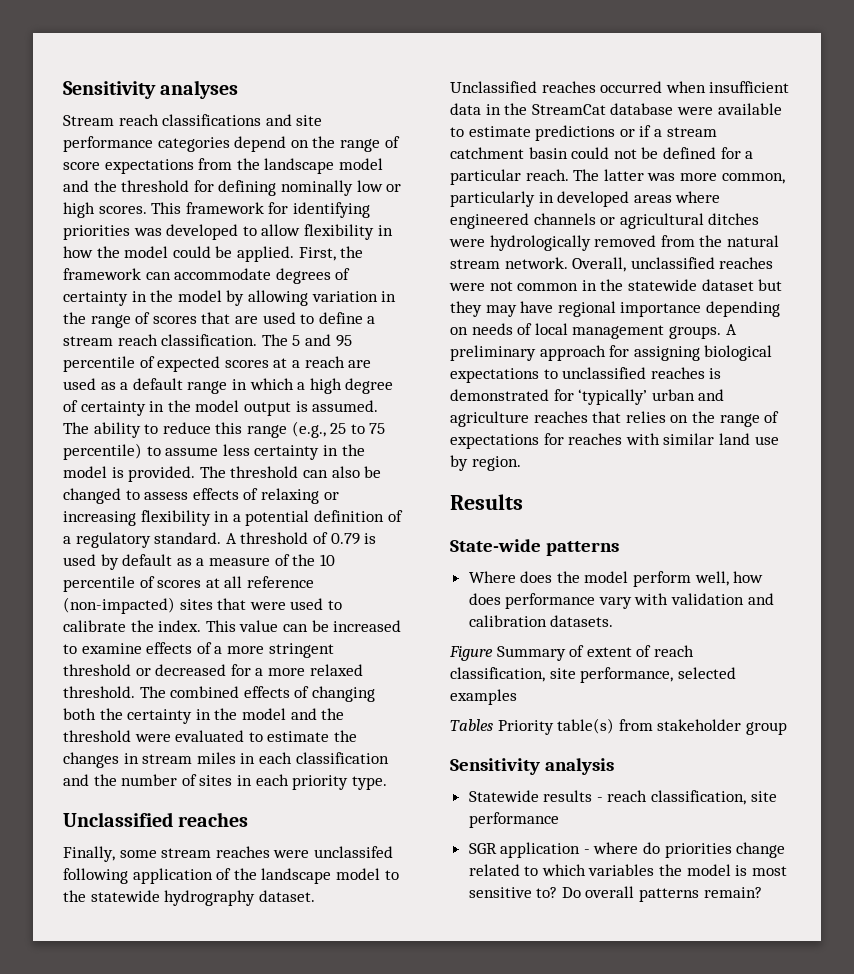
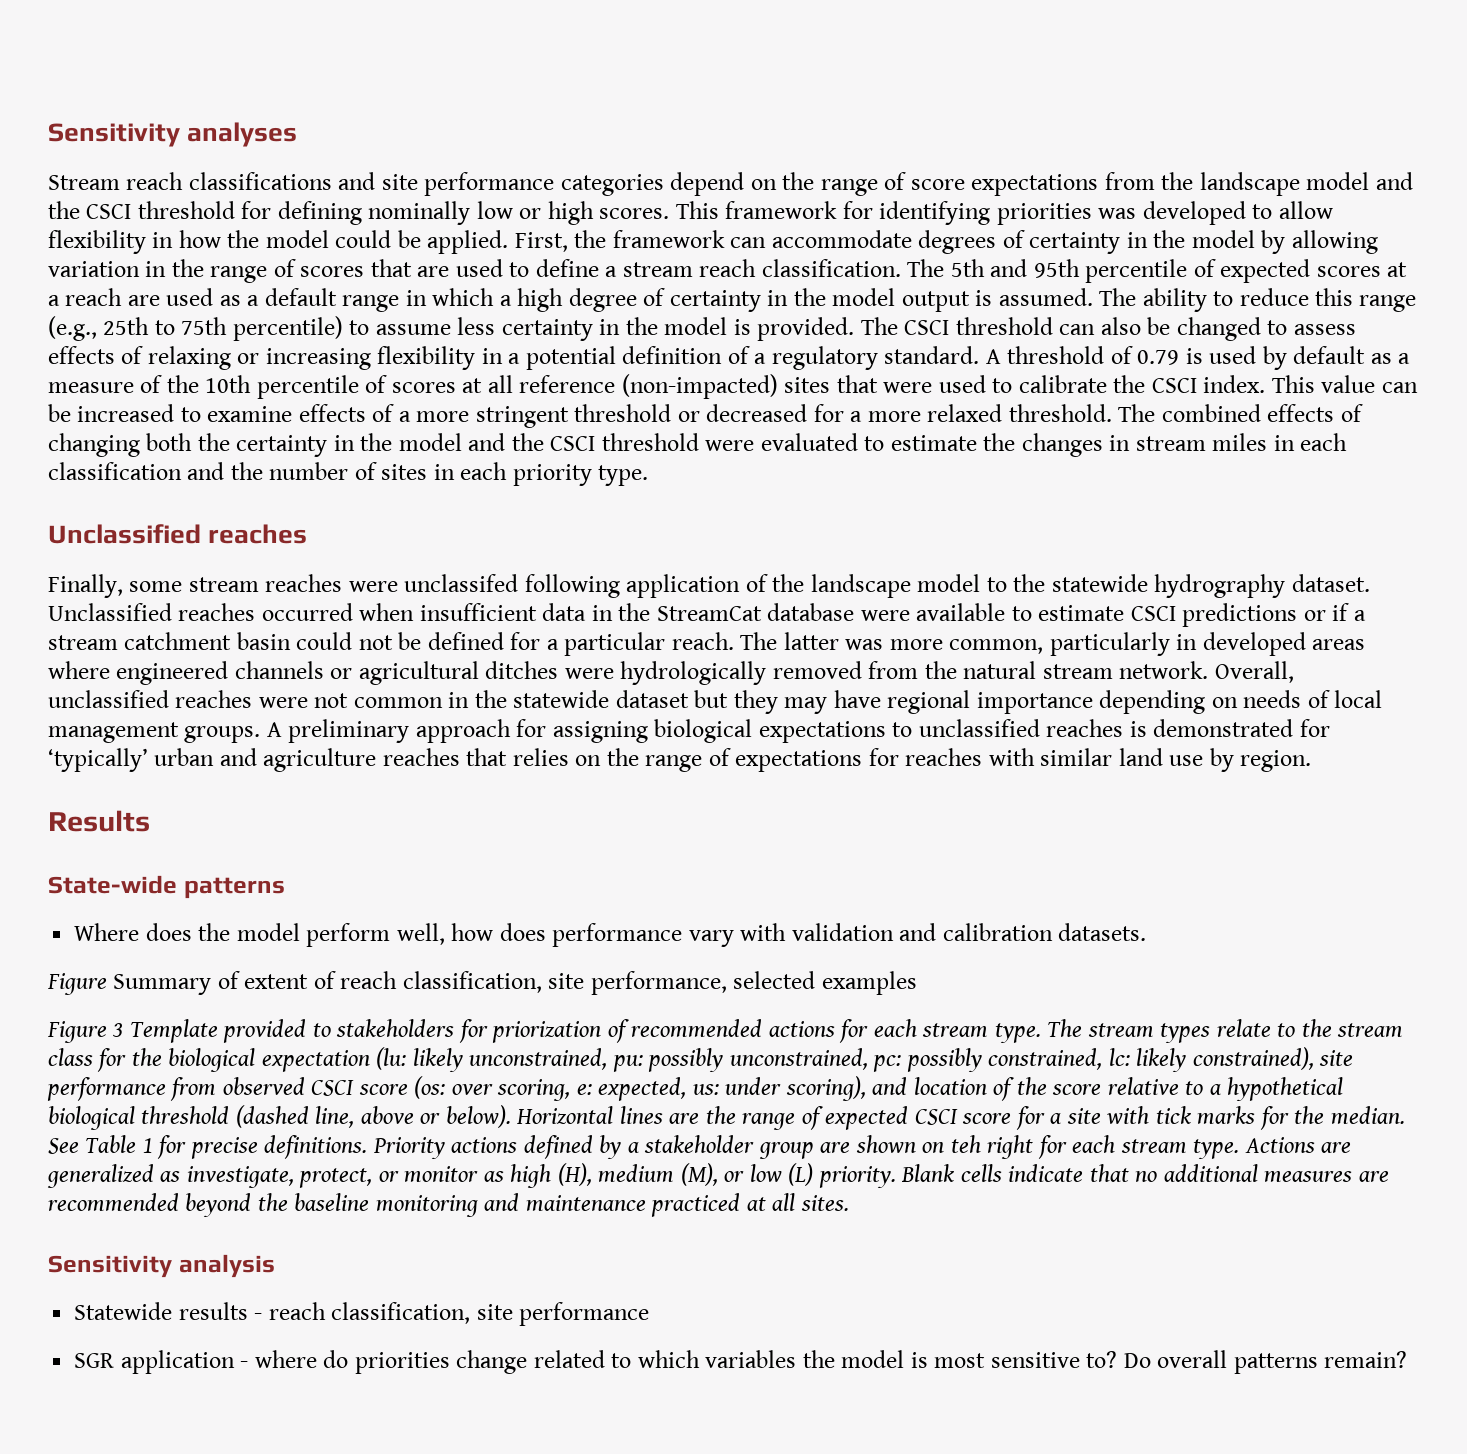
- Stream reach classifications and site performance categories depend on the range of score expectations from the landscape model and the threshold for defining nominally low or high scores.
+ Stream reach classifications and site performance categories depend on the range of score expectations from the landscape model and the CSCI threshold for defining nominally low or high scores.
- The 5 and 95 percentile of expected scores at a reach are used as a default range in which a high degree of certainty in the model output is assumed.
+ The 5th and 95th percentile of expected scores at a reach are used as a default range in which a high degree of certainty in the model output is assumed.
- The ability to reduce this range (e.g., 25 to 75 percentile) to assume less certainty in the model is provided.
+ The ability to reduce this range (e.g., 25th to 75th percentile) to assume less certainty in the model is provided.
- The threshold can also be changed to assess effects of relaxing or increasing flexibility in a potential definition of a regulatory standard.
+ The CSCI threshold can also be changed to assess effects of relaxing or increasing flexibility in a potential definition of a regulatory standard.
- A threshold of 0.79 is used by default as a measure of the 10 percentile of scores at all reference (non-impacted) sites that were used to calibrate the index.
+ A threshold of 0.79 is used by default as a measure of the 10th percentile of scores at all reference (non-impacted) sites that were used to calibrate the CSCI index.
- The combined effects of changing both the certainty in the model and the threshold were evaluated to estimate the changes in stream miles in each classification and the number of sites in each priority type.
+ The combined effects of changing both the certainty in the model and the CSCI threshold were evaluated to estimate the changes in stream miles in each classification and the number of sites in each priority type.
- Unclassified reaches occurred when insufficient data in the StreamCat database were available to estimate predictions or if a stream catchment basin could not be defined for a particular reach.
+ Unclassified reaches occurred when insufficient data in the StreamCat database were available to estimate CSCI predictions or if a stream catchment basin could not be defined for a particular reach.
- Tables Priority table(s) from stakeholder group
+ Figure 3 Template provided to stakeholders for priorization of recommended actions for each stream type. The stream types relate to the stream class for the biological expectation (lu: likely unconstrained, pu: possibly unconstrained, pc: possibly constrained, lc: likely constrained), site performance from observed CSCI score (os: over scoring, e: expected, us: under scoring), and location of the score relative to a hypothetical biological threshold (dashed line, above or below). Horizontal lines are the range of expected CSCI score for a site with tick marks for the median. See Table 1 for precise definitions. Priority actions defined by a stakeholder group are shown on teh right for each stream type. Actions are generalized as investigate, protect, or monitor as high (H), medium (M), or low (L) priority. Blank cells indicate that no additional measures are recommended beyond the baseline monitoring and maintenance practiced at all sites.

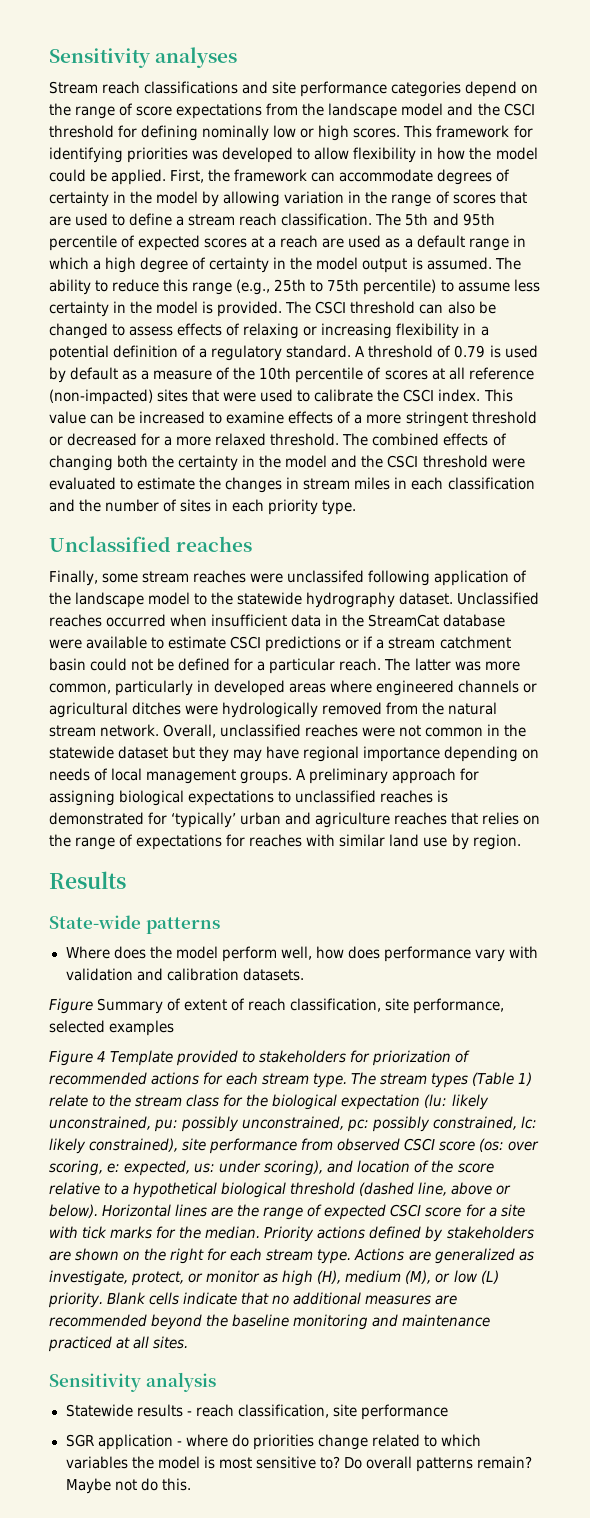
- Figure 3 Template provided to stakeholders for priorization of recommended actions for each stream type.
+ Figure 4 Template provided to stakeholders for priorization of recommended actions for each stream type.
- The stream types relate to the stream class for the biological expectation (lu: likely unconstrained, pu: possibly unconstrained, pc: possibly constrained, lc: likely constrained), site performance from observed CSCI score (os: over scoring, e: expected, us: under scoring), and location of the score relative to a hypothetical biological threshold (dashed line, above or below).
+ The stream types (Table 1) relate to the stream class for the biological expectation (lu: likely unconstrained, pu: possibly unconstrained, pc: possibly constrained, lc: likely constrained), site performance from observed CSCI score (os: over scoring, e: expected, us: under scoring), and location of the score relative to a hypothetical biological threshold (dashed line, above or below).
- See Table 1 for precise definitions.
- Priority actions defined by a stakeholder group are shown on teh right for each stream type.
+ Priority actions defined by stakeholders are shown on the right for each stream type.
+ Maybe not do this.

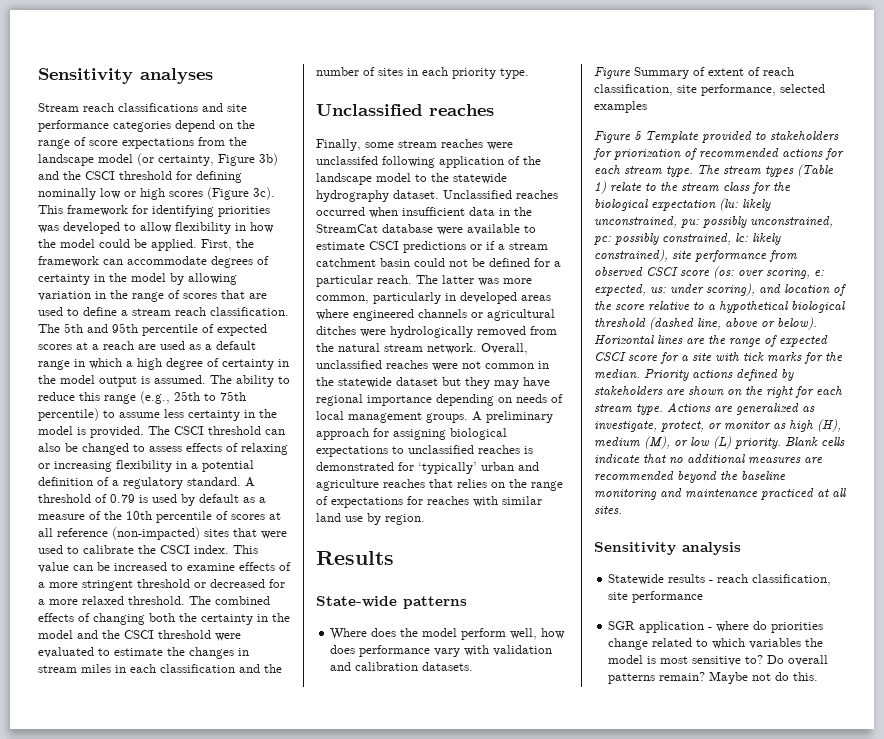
- Stream reach classifications and site performance categories depend on the range of score expectations from the landscape model and the CSCI threshold for defining nominally low or high scores.
+ Stream reach classifications and site performance categories depend on the range of score expectations from the landscape model (or certainty, Figure 3b) and the CSCI threshold for defining nominally low or high scores (Figure 3c).
- Figure 4 Template provided to stakeholders for priorization of recommended actions for each stream type.
+ Figure 5 Template provided to stakeholders for priorization of recommended actions for each stream type.

